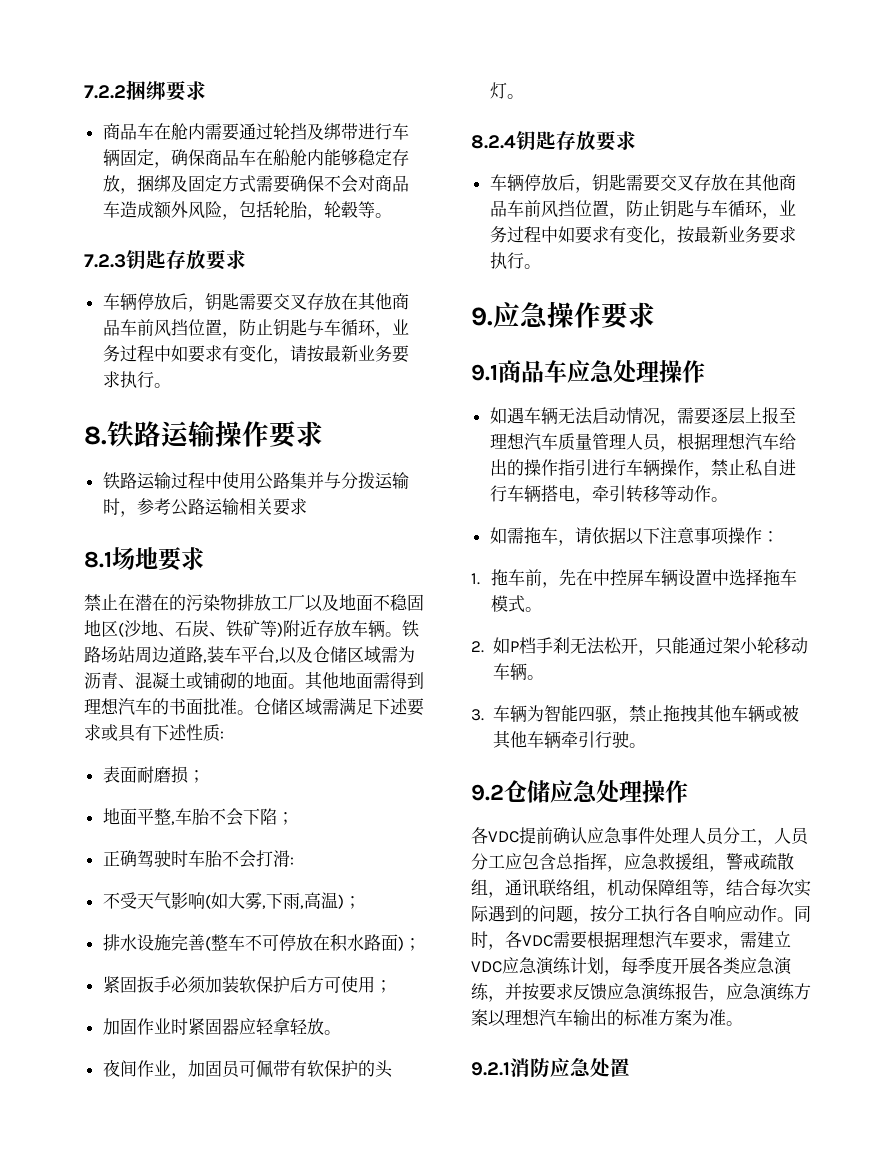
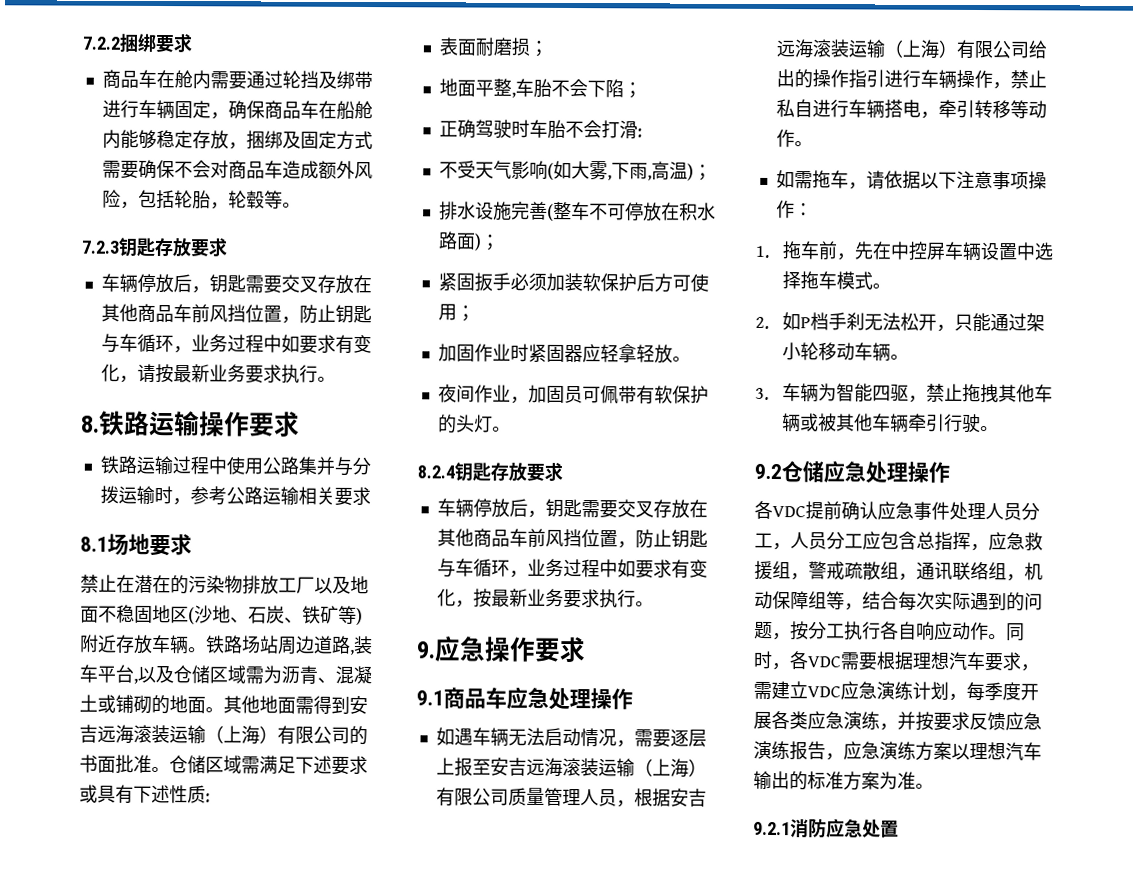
- 其他地面需得到理想汽车的书面批准。
+ 其他地面需得到安吉远海滚装运输（上海）有限公司的书面批准。
- 如遇车辆无法启动情况，需要逐层上报至理想汽车质量管理人员，根据理想汽车给出的操作指引进行车辆操作，禁止私自进行车辆搭电，牵引转移等动作。
+ 如遇车辆无法启动情况，需要逐层上报至安吉远海滚装运输（上海）有限公司质量管理人员，根据安吉远海滚装运输（上海）有限公司给出的操作指引进行车辆操作，禁止私自进行车辆搭电，牵引转移等动作。

